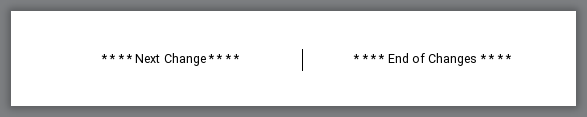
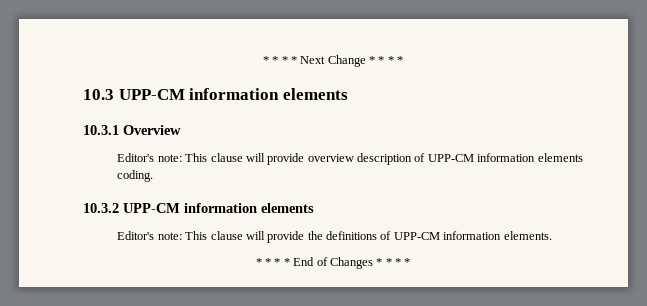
+ 10.3 UPP-CM information elements
+ 10.3.1 Overview
+ Editor's note: This clause will provide overview description of UPP-CM information elements coding.
+ 10.3.2 UPP-CM information elements
+ Editor's note: This clause will provide the definitions of UPP-CM information elements.

